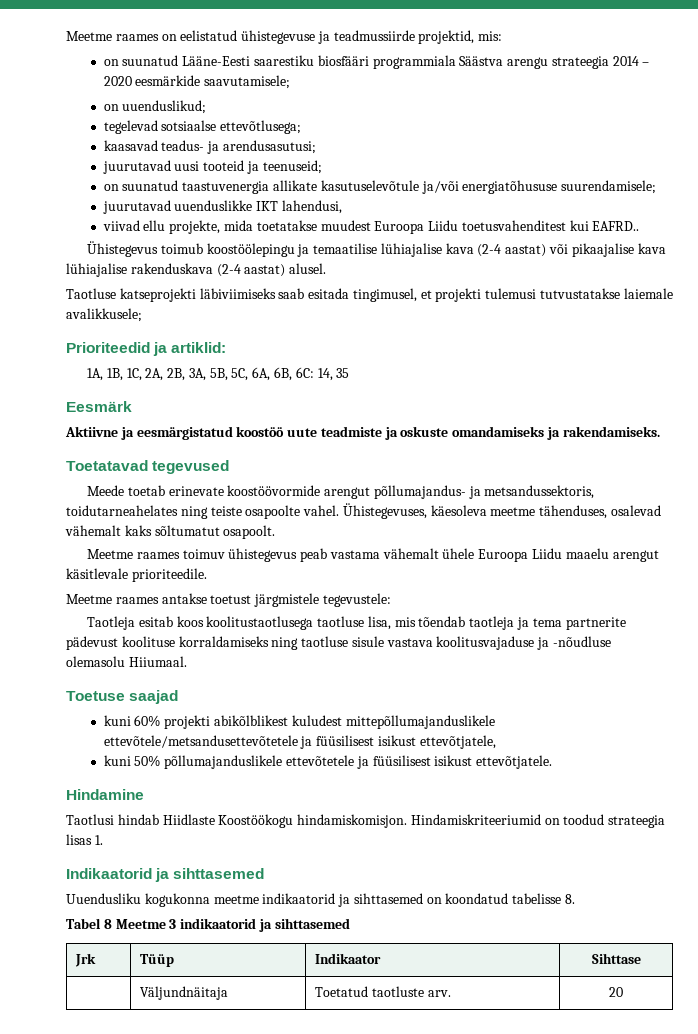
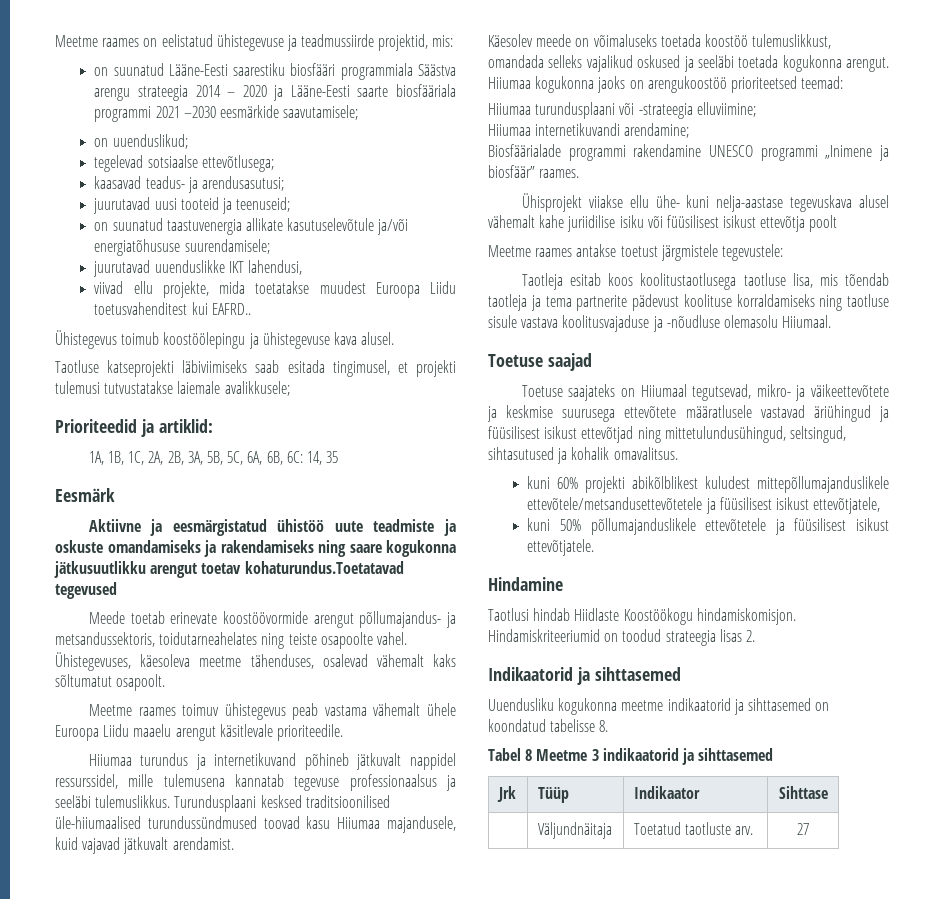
- on suunatud Lääne-Eesti saarestiku biosfääri programmiala Säästva arengu strateegia 2014 – 2020 eesmärkide saavutamisele;
+ on suunatud Lääne-Eesti saarestiku biosfääri programmiala Säästva arengu strateegia 2014 – 2020 ja Lääne-Eesti saarte biosfääriala programmi 2021 –2030 eesmärkide saavutamisele;
- Ühistegevus toimub koostöölepingu ja temaatilise lühiajalise kava (2-4 aastat) või pikaajalise kava lühiajalise rakenduskava (2-4 aastat) alusel.
+ Ühistegevus toimub koostöölepingu ja ühistegevuse kava alusel.
- Aktiivne ja eesmärgistatud koostöö uute teadmiste ja oskuste omandamiseks ja rakendamiseks.
- Toetatavad tegevused
+ Aktiivne ja eesmärgistatud ühistöö uute teadmiste ja oskuste omandamiseks ja rakendamiseks ning saare kogukonna jätkusuutlikku arengut toetav kohaturundus.Toetatavad tegevused
+ Hiiumaa turundus ja internetikuvand põhineb jätkuvalt nappidel ressurssidel, mille tulemusena kannatab tegevuse professionaalsus ja seeläbi tulemuslikkus. Turundusplaani kesksed traditsioonilised üle-hiiumaalised turundussündmused toovad kasu Hiiumaa majandusele, kuid vajavad jätkuvalt arendamist.
+ Käesolev meede on võimaluseks toetada koostöö tulemuslikkust, omandada selleks vajalikud oskused ja seeläbi toetada kogukonna arengut. Hiiumaa kogukonna jaoks on arengukoostöö prioriteetsed teemad:
+ Hiiumaa turundusplaani või -strateegia elluviimine;
+ Hiiumaa internetikuvandi arendamine;
+ Biosfäärialade programmi rakendamine UNESCO programmi „Inimene ja biosfäär” raames.
+ Ühisprojekt viiakse ellu ühe- kuni nelja-aastase tegevuskava alusel vähemalt kahe juriidilise isiku või füüsilisest isikust ettevõtja poolt
+ Toetuse saajateks on Hiiumaal tegutsevad, mikro- ja väikeettevõtete ja keskmise suurusega ettevõtete määratlusele vastavad äriühingud ja füüsilisest isikust ettevõtjad ning mittetulundusühingud, seltsingud, sihtasutused ja kohalik omavalitsus.
- Hindamiskriteeriumid on toodud strateegia lisas 1.
+ Hindamiskriteeriumid on toodud strateegia lisas 2.
- | Väljundnäitaja | Toetatud taotluste arv. | 20
+ | Väljundnäitaja | Toetatud taotluste arv. | 27

